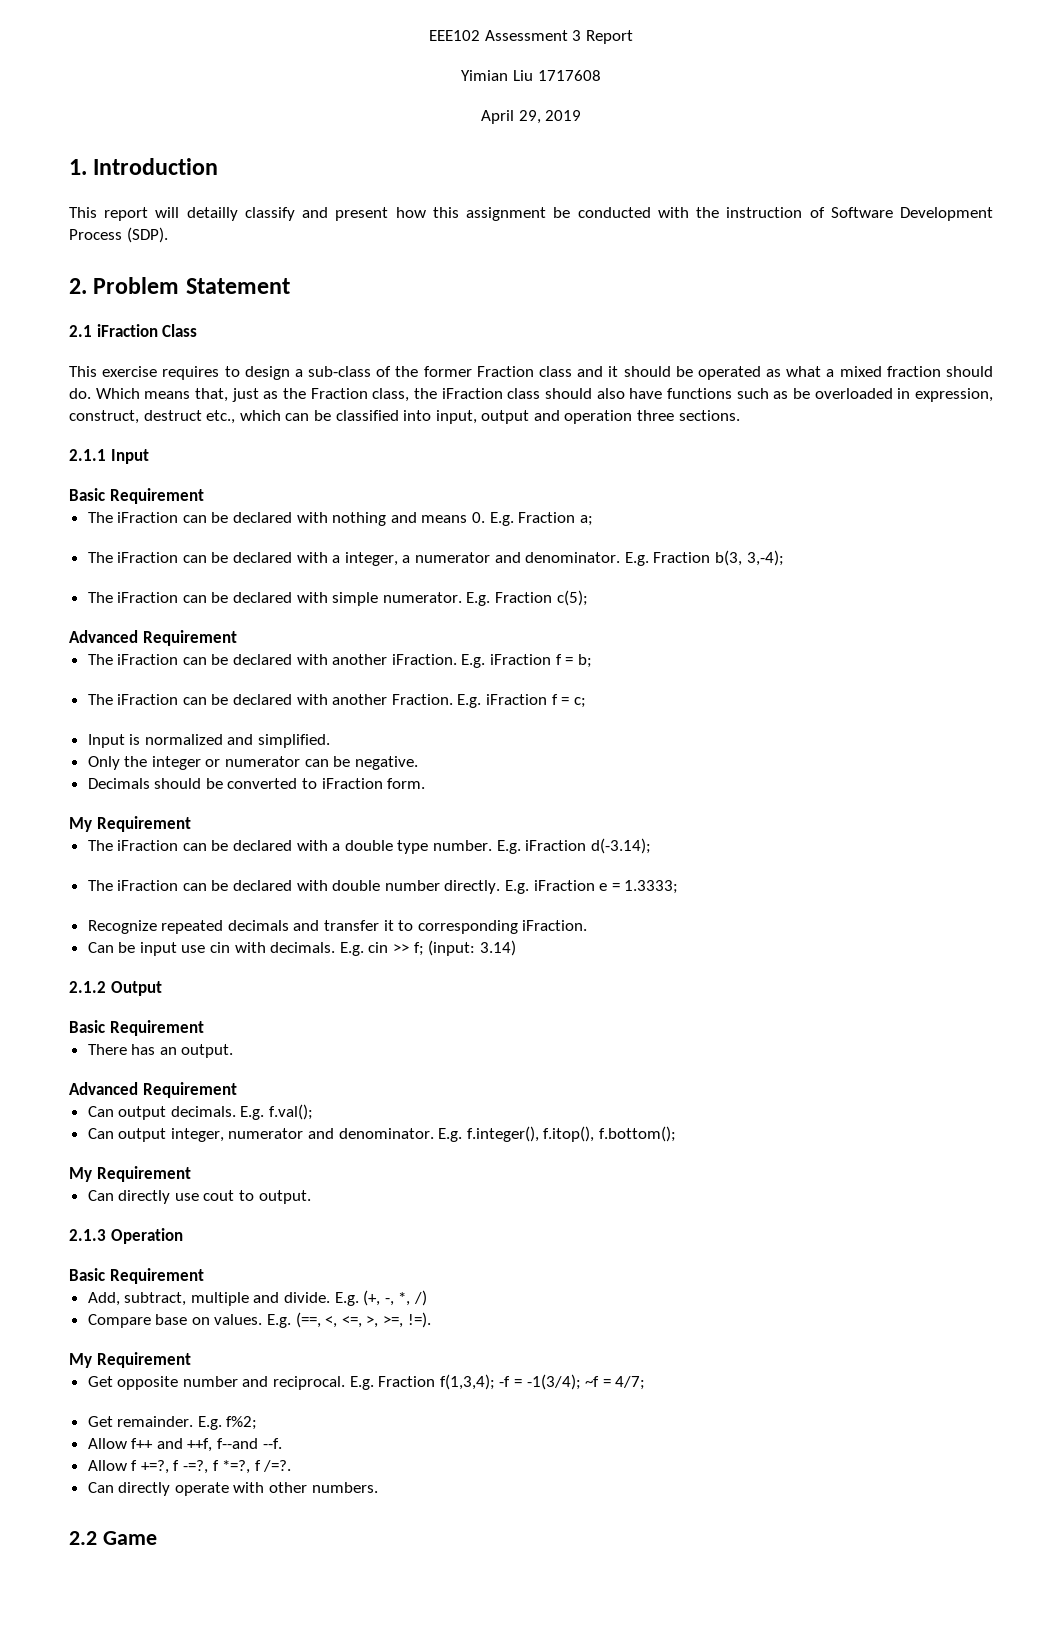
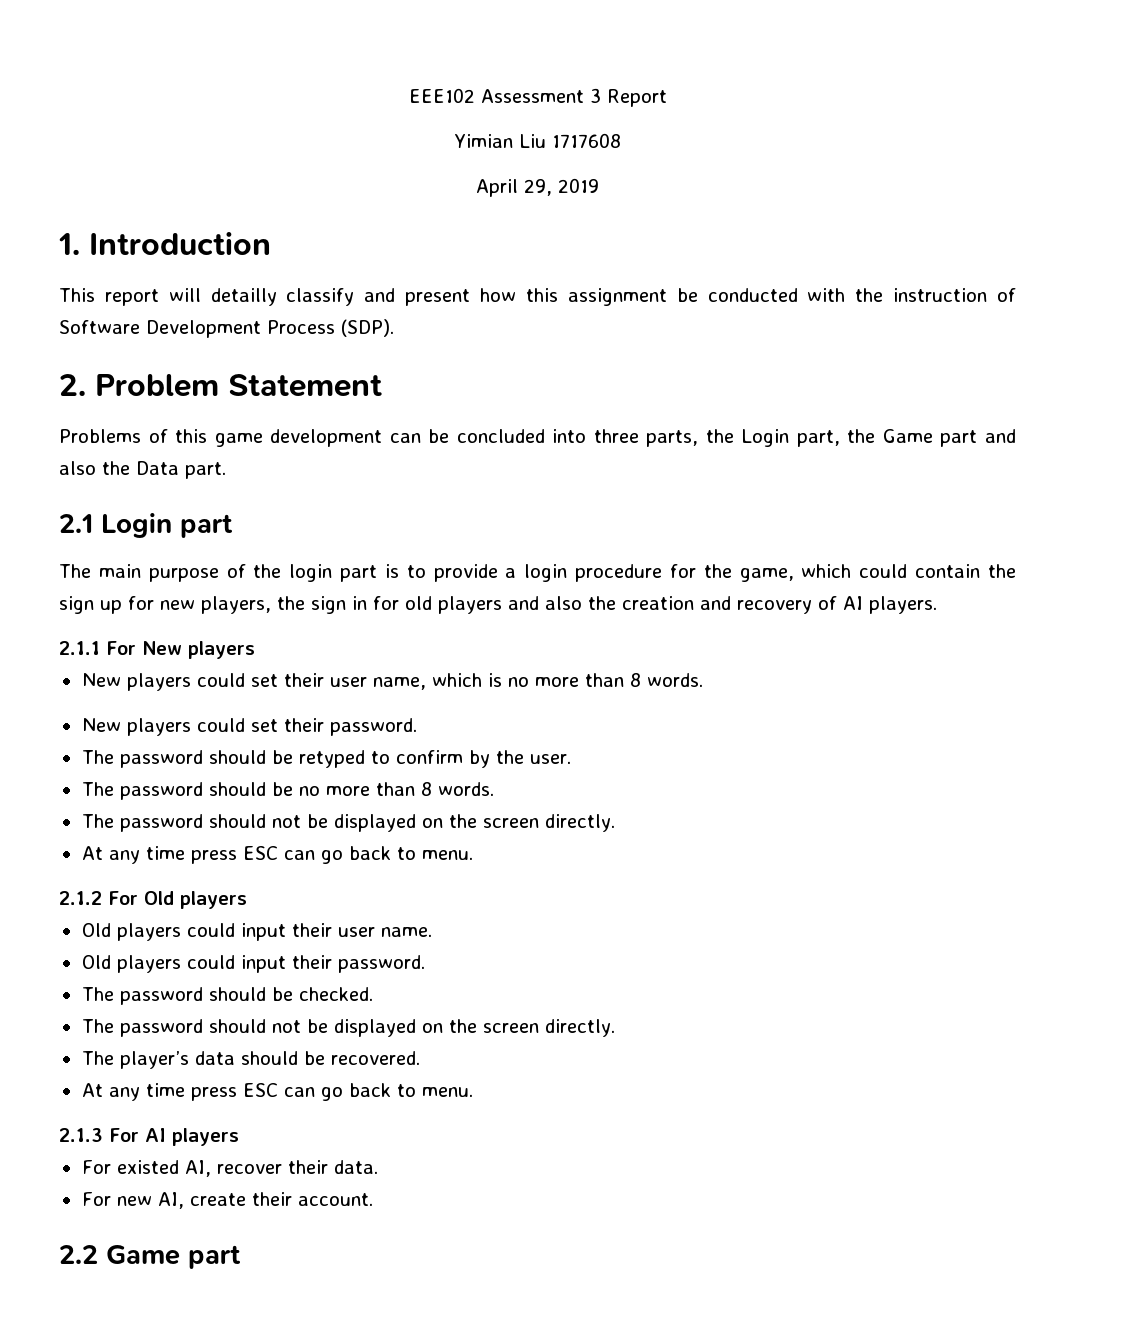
- 2.1 iFraction Class
- This exercise requires to design a sub-class of the former Fraction class and it should be operated as what a mixed fraction should do. Which means that, just as the Fraction class, the iFraction class should also have functions such as be overloaded in expression, construct, destruct etc., which can be classified into input, output and operation three sections.
- 2.1.1 Input
- Basic Requirement
- The iFraction can be declared with nothing and means 0. E.g. Fraction a;
- The iFraction can be declared with a integer, a numerator and denominator. E.g. Fraction b(3, 3,-4);
- The iFraction can be declared with simple numerator. E.g. Fraction c(5);
- Advanced Requirement
- The iFraction can be declared with another iFraction. E.g. iFraction f = b;
- The iFraction can be declared with another Fraction. E.g. iFraction f = c;
- Input is normalized and simplified.
- Only the integer or numerator can be negative.
- Decimals should be converted to iFraction form.
- My Requirement
- The iFraction can be declared with a double type number. E.g. iFraction d(-3.14);
- The iFraction can be declared with double number directly. E.g. iFraction e = 1.3333;
- Recognize repeated decimals and transfer it to corresponding iFraction.
- Can be input use cin with decimals. E.g. cin >> f; (input: 3.14)
- 2.1.2 Output
- Basic Requirement
- There has an output.
- Advanced Requirement
- Can output decimals. E.g. f.val();
- Can output integer, numerator and denominator. E.g. f.integer(), f.itop(), f.bottom();
- My Requirement
- Can directly use cout to output.
- 2.1.3 Operation
- Basic Requirement
- Add, subtract, multiple and divide. E.g. (+, -, *, /)
- Compare base on values. E.g. (==, <, <=, >, >=, !=).
- My Requirement
- Get opposite number and reciprocal. E.g. Fraction f(1,3,4); -f = -1(3/4); ~f = 4/7;
- Get remainder. E.g. f%2;
- Allow f++ and ++f, f--and --f.
- Allow f +=?, f -=?, f *=?, f /=?.
- Can directly operate with other numbers.
+ Problems of this game development can be concluded into three parts, the Login part, the Game part and also the Data part.
+ 2.1 Login part
+ The main purpose of the login part is to provide a login procedure for the game, which could contain the sign up for new players, the sign in for old players and also the creation and recovery of AI players.
+ 2.1.1 For New players
+ New players could set their user name, which is no more than 8 words.
+ New players could set their password.
+ The password should be retyped to confirm by the user.
+ The password should be no more than 8 words.
+ The password should not be displayed on the screen directly.
+ At any time press ESC can go back to menu.
+ 2.1.2 For Old players
+ Old players could input their user name.
+ Old players could input their password.
+ The password should be checked.
+ The password should not be displayed on the screen directly.
+ The player’s data should be recovered.
+ At any time press ESC can go back to menu.
+ 2.1.3 For AI players
+ For existed AI, recover their data.
+ For new AI, create their account.
- 2.2 Game
+ 2.2 Game part

